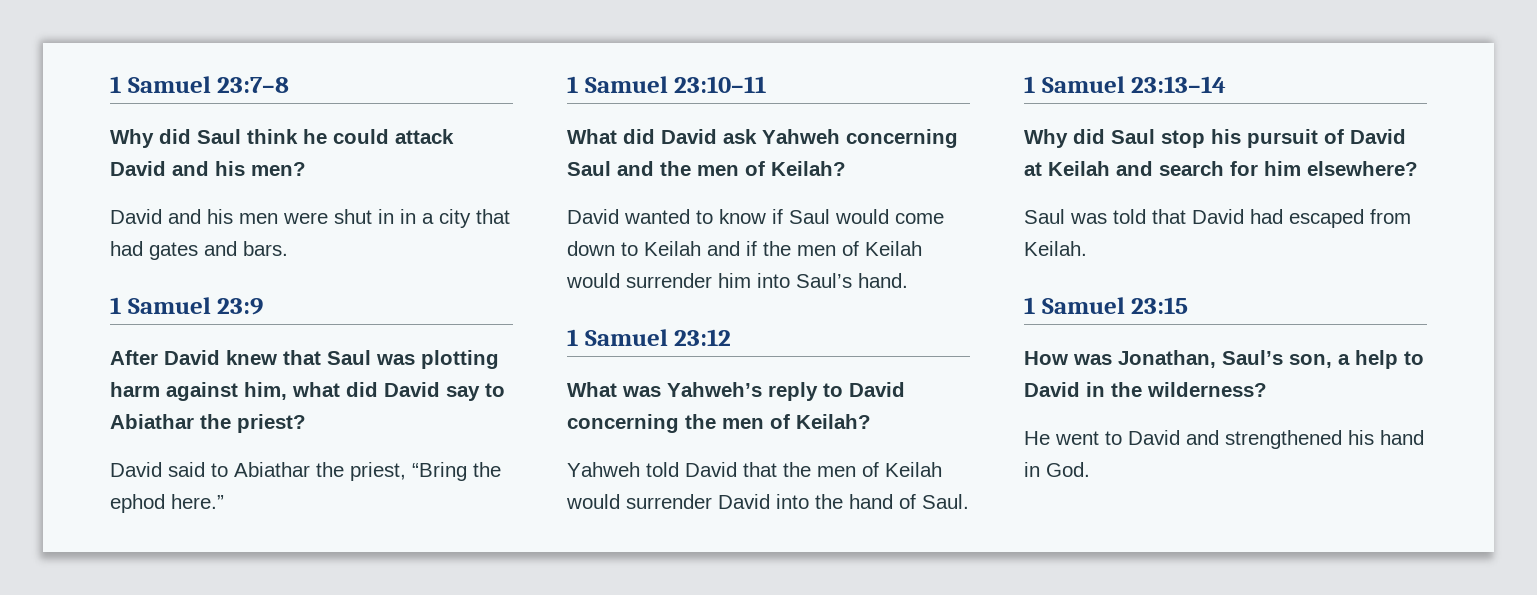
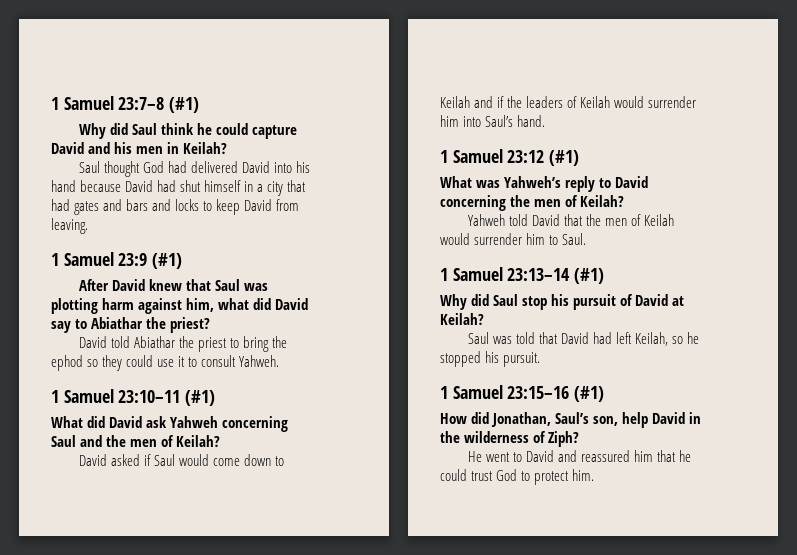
- 1 Samuel 23:7–8
+ 1 Samuel 23:7–8 (#1)
- Why did Saul think he could attack David and his men?
- David and his men were shut in in a city that had gates and bars.
+ Why did Saul think he could capture David and his men in Keilah?
+ Saul thought God had delivered David into his hand because David had shut himself in a city that had gates and bars and locks to keep David from leaving.
- 1 Samuel 23:9
+ 1 Samuel 23:9 (#1)
- David said to Abiathar the priest, “Bring the ephod here.”
+ David told Abiathar the priest to bring the ephod so they could use it to consult Yahweh.
- 1 Samuel 23:10–11
+ 1 Samuel 23:10–11 (#1)
- David wanted to know if Saul would come down to Keilah and if the men of Keilah would surrender him into Saul’s hand.
+ David asked if Saul would come down to Keilah and if the leaders of Keilah would surrender him into Saul’s hand.
- 1 Samuel 23:12
+ 1 Samuel 23:12 (#1)
- Yahweh told David that the men of Keilah would surrender David into the hand of Saul.
+ Yahweh told David that the men of Keilah would surrender him to Saul.
- 1 Samuel 23:13–14
+ 1 Samuel 23:13–14 (#1)
- Why did Saul stop his pursuit of David at Keilah and search for him elsewhere?
+ Why did Saul stop his pursuit of David at Keilah?
- Saul was told that David had escaped from Keilah.
- 1 Samuel 23:15
+ Saul was told that David had left Keilah, so he stopped his pursuit.
+ 1 Samuel 23:15–16 (#1)
- How was Jonathan, Saul’s son, a help to David in the wilderness?
+ How did Jonathan, Saul’s son, help David in the wilderness of Ziph?
- He went to David and strengthened his hand in God.
+ He went to David and reassured him that he could trust God to protect him.

